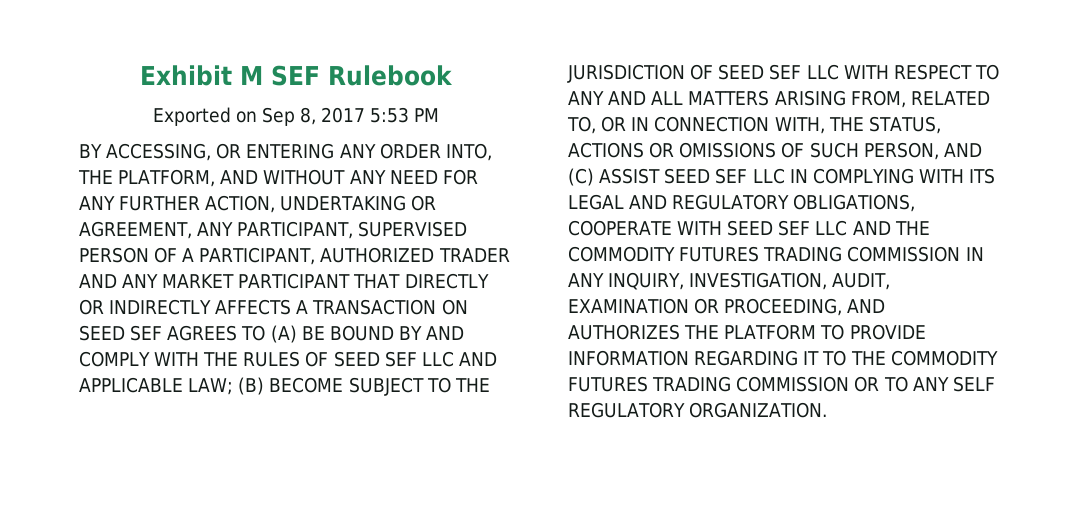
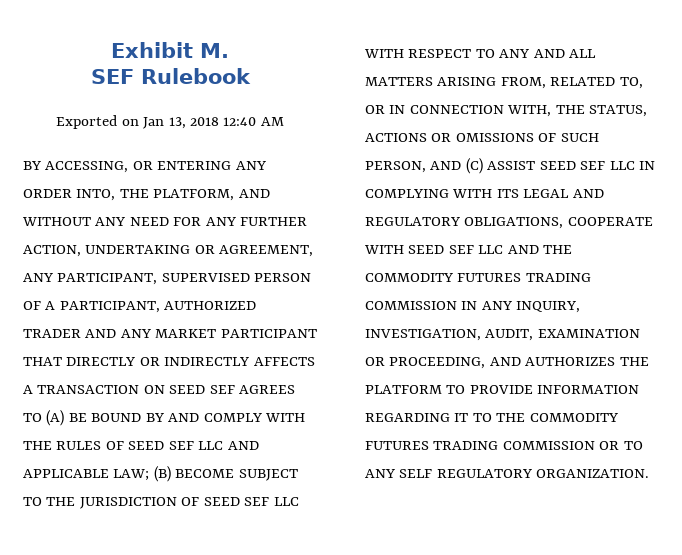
- Exhibit M SEF Rulebook
+ Exhibit M.
+ SEF Rulebook
- Exported on Sep 8, 2017 5:53 PM
+ Exported on Jan 13, 2018 12:40 AM

